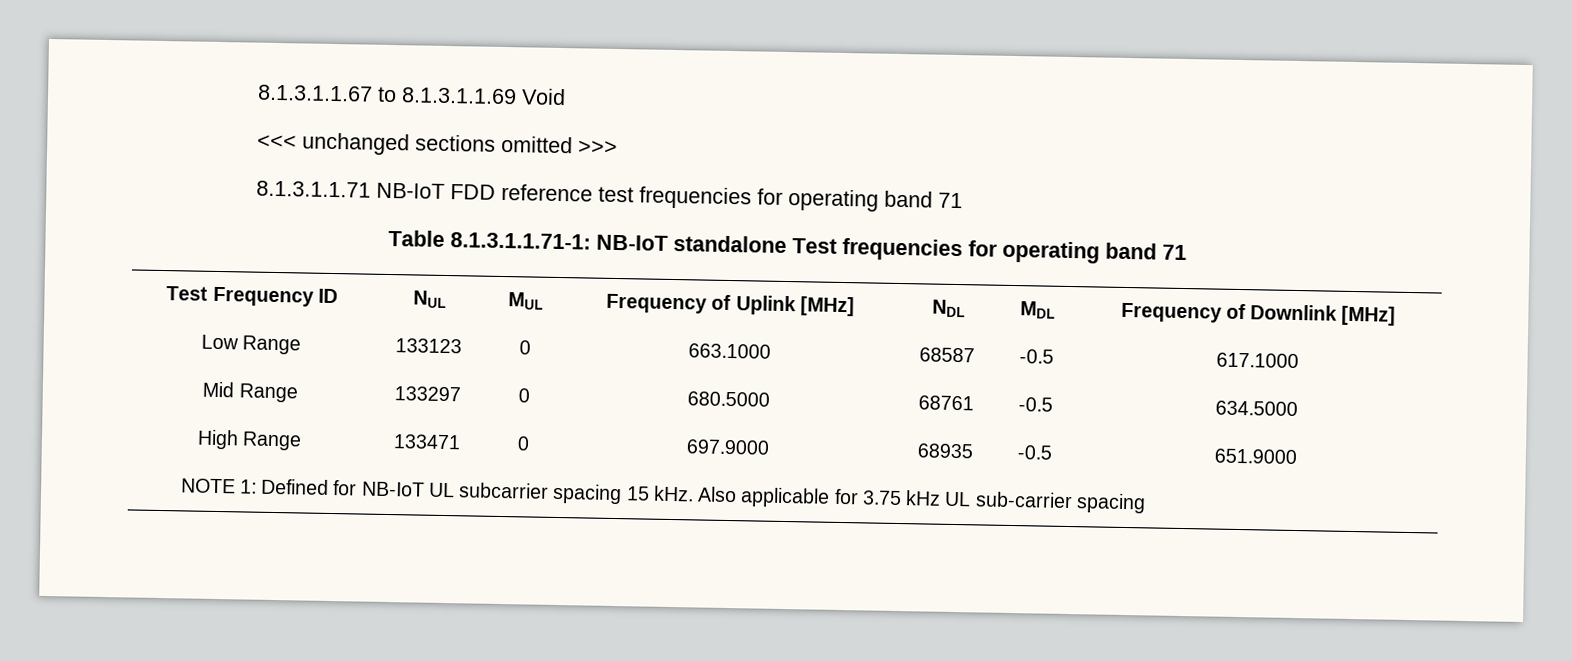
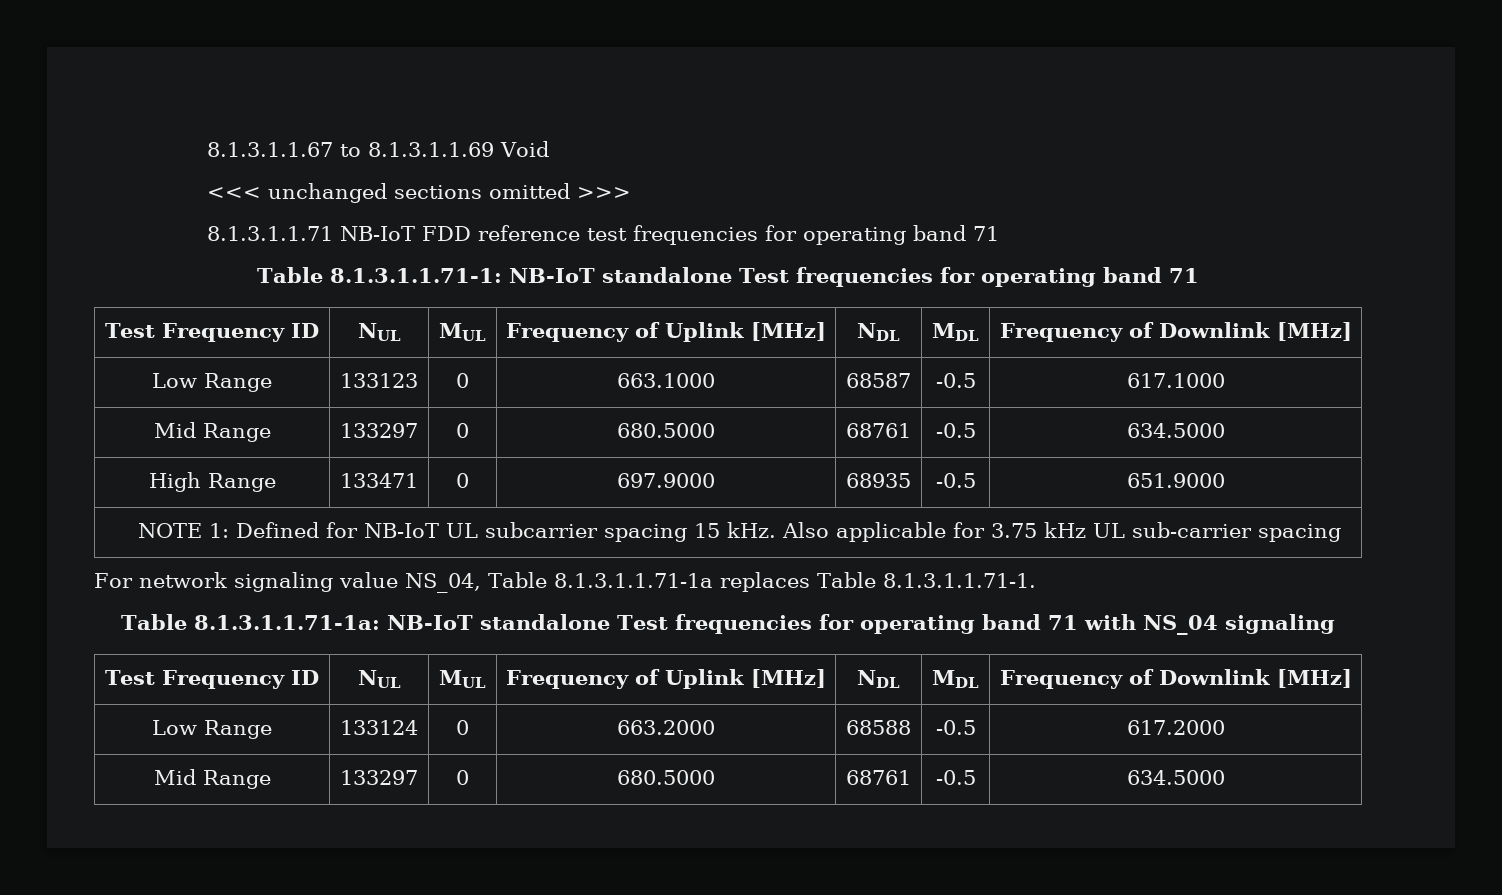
+ For network signaling value NS_04, Table 8.1.3.1.1.71-1a replaces Table 8.1.3.1.1.71-1.
+ Table 8.1.3.1.1.71-1a: NB-IoT standalone Test frequencies for operating band 71 with NS_04 signaling
+ Test Frequency ID | NUL | MUL | Frequency of Uplink [MHz] | NDL | MDL | Frequency of Downlink [MHz]
+ Low Range | 133124 | 0 | 663.2000 | 68588 | -0.5 | 617.2000
+ Mid Range | 133297 | 0 | 680.5000 | 68761 | -0.5 | 634.5000

